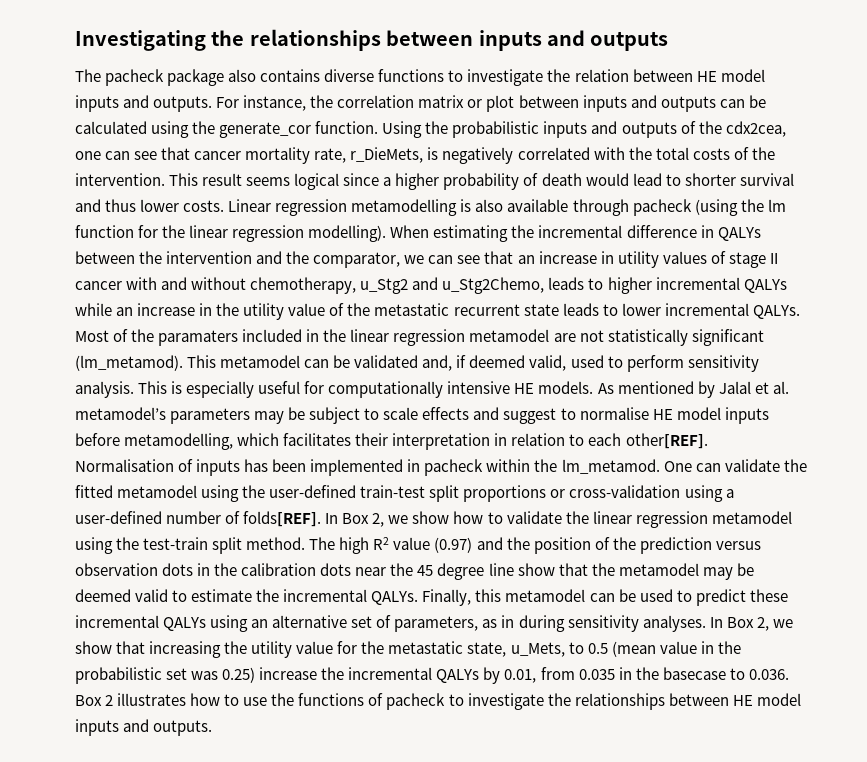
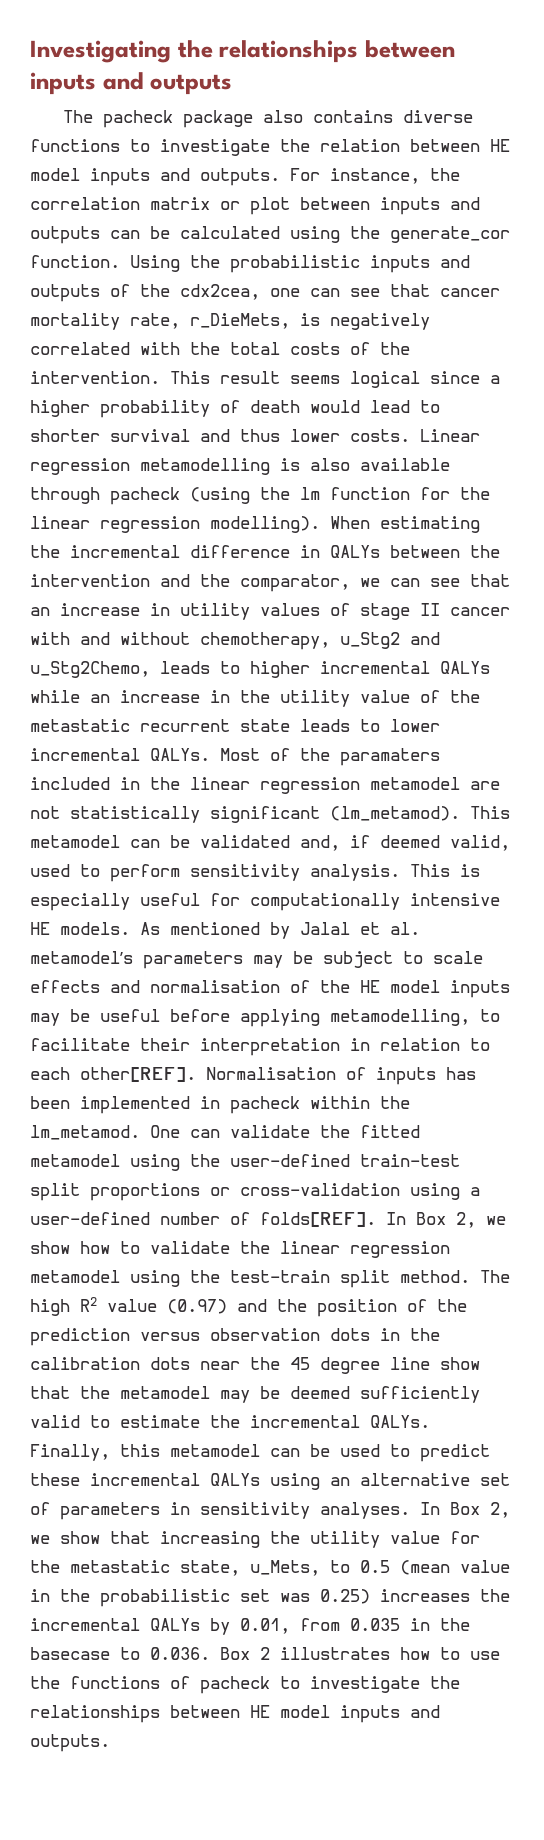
- As mentioned by Jalal et al. metamodel’s parameters may be subject to scale effects and suggest to normalise HE model inputs before metamodelling, which facilitates their interpretation in relation to each other[REF].
+ As mentioned by Jalal et al. metamodel’s parameters may be subject to scale effects and normalisation of the HE model inputs may be useful before applying metamodelling, to facilitate their interpretation in relation to each other[REF].
- The high R2 value (0.97) and the position of the prediction versus observation dots in the calibration dots near the 45 degree line show that the metamodel may be deemed valid to estimate the incremental QALYs.
+ The high R2 value (0.97) and the position of the prediction versus observation dots in the calibration dots near the 45 degree line show that the metamodel may be deemed sufficiently valid to estimate the incremental QALYs.
- Finally, this metamodel can be used to predict these incremental QALYs using an alternative set of parameters, as in during sensitivity analyses.
+ Finally, this metamodel can be used to predict these incremental QALYs using an alternative set of parameters in sensitivity analyses.
- In Box 2, we show that increasing the utility value for the metastatic state, u_Mets, to 0.5 (mean value in the probabilistic set was 0.25) increase the incremental QALYs by 0.01, from 0.035 in the basecase to 0.036. Box 2 illustrates how to use the functions of pacheck to investigate the relationships between HE model inputs and outputs.
+ In Box 2, we show that increasing the utility value for the metastatic state, u_Mets, to 0.5 (mean value in the probabilistic set was 0.25) increases the incremental QALYs by 0.01, from 0.035 in the basecase to 0.036. Box 2 illustrates how to use the functions of pacheck to investigate the relationships between HE model inputs and outputs.

